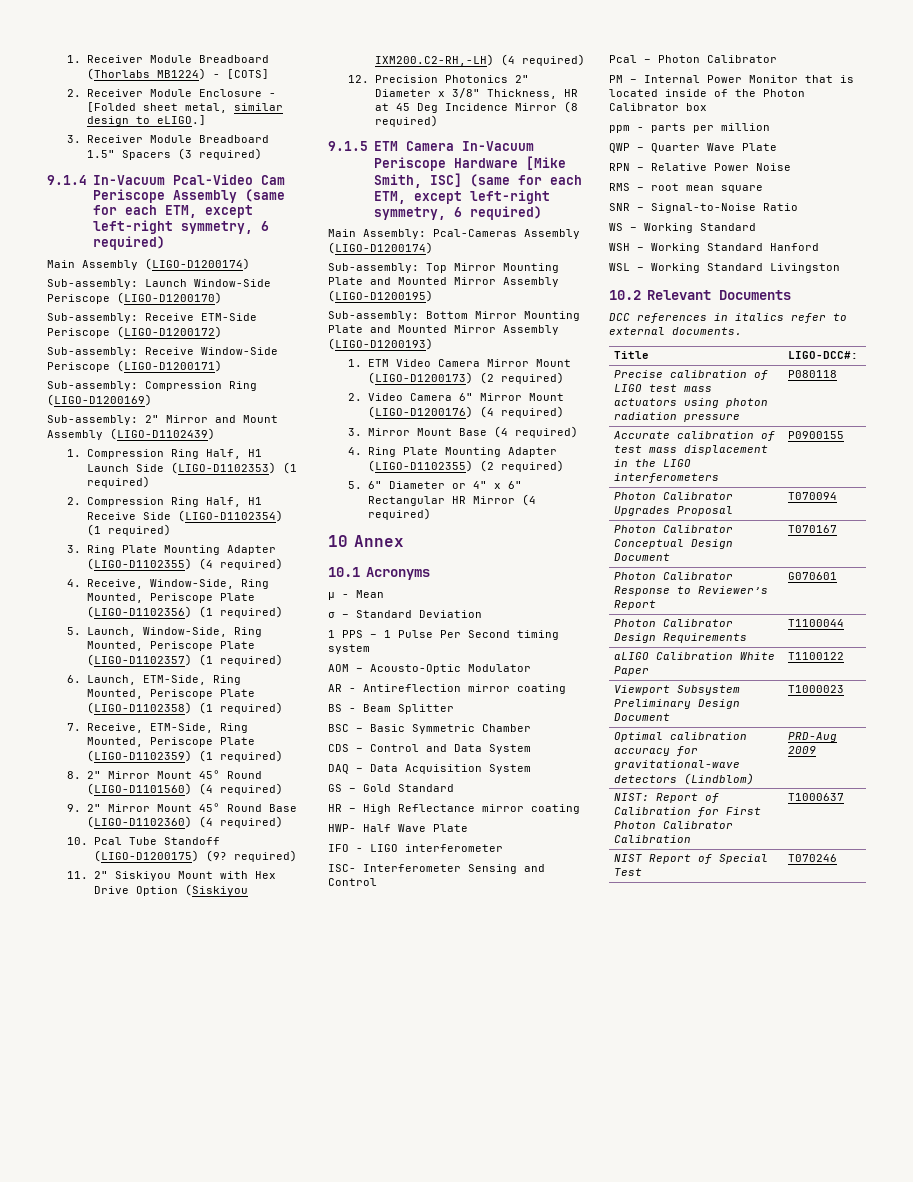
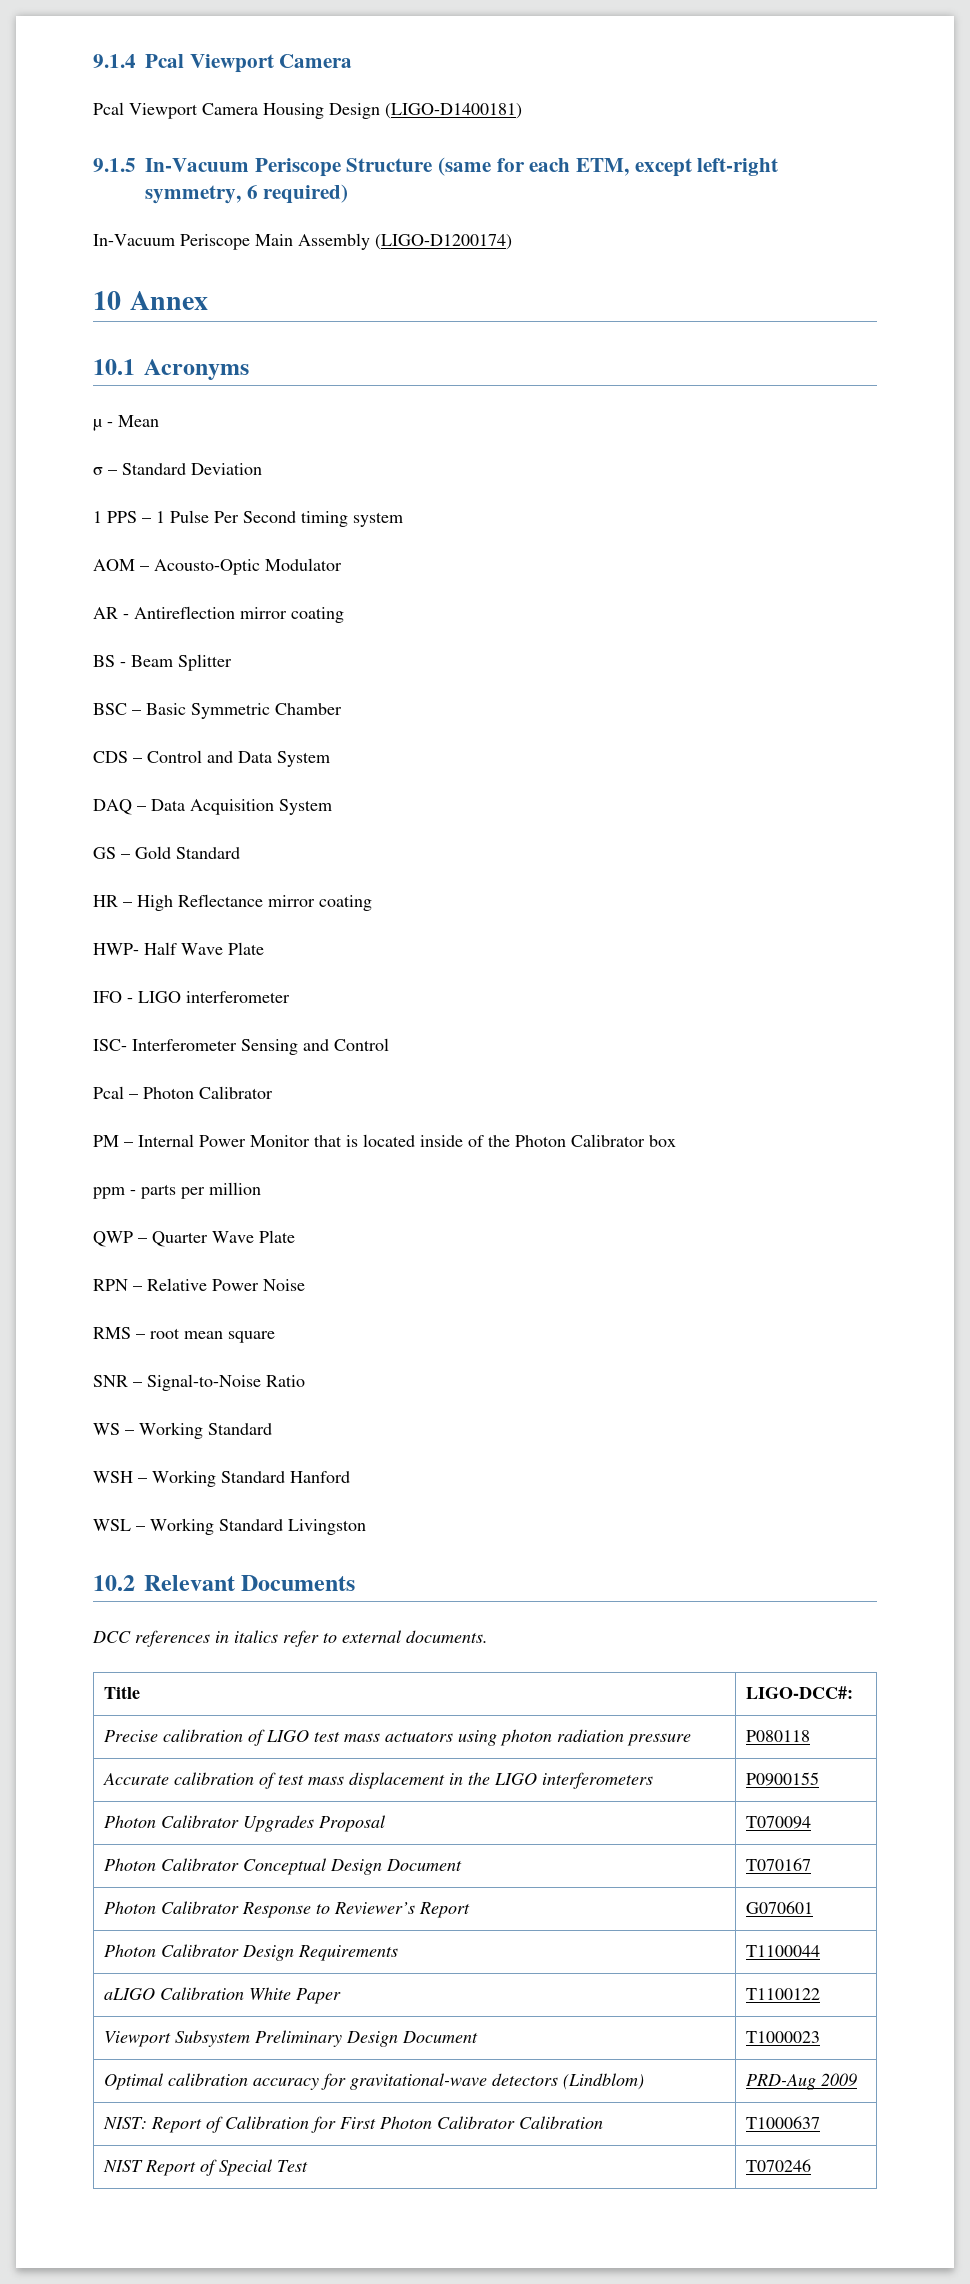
- 1. Receiver Module Breadboard (Thorlabs MB1224) - [COTS]
- 2. Receiver Module Enclosure - [Folded sheet metal, similar design to eLIGO.]
- 3. Receiver Module Breadboard 1.5" Spacers (3 required)
- 9.1.4 In-Vacuum Pcal-Video Cam Periscope Assembly (same for each ETM, except left-right symmetry, 6 required)
- Main Assembly (LIGO-D1200174)
+ 9.1.4 Pcal Viewport Camera
+ Pcal Viewport Camera Housing Design (LIGO-D1400181)
+ 9.1.5 In-Vacuum Periscope Structure (same for each ETM, except left-right symmetry, 6 required)
+ In-Vacuum Periscope Main Assembly (LIGO-D1200174)
- Sub-assembly: Launch Window-Side Periscope (LIGO-D1200170)
- Sub-assembly: Receive ETM-Side Periscope (LIGO-D1200172)
- Sub-assembly: Receive Window-Side Periscope (LIGO-D1200171)
- Sub-assembly: Compression Ring (LIGO-D1200169)
- Sub-assembly: 2" Mirror and Mount Assembly (LIGO-D1102439)
- 1. Compression Ring Half, H1 Launch Side (LIGO-D1102353) (1 required)
- 2. Compression Ring Half, H1 Receive Side (LIGO-D1102354) (1 required)
- 3. Ring Plate Mounting Adapter (LIGO-D1102355) (4 required)
- 4. Receive, Window-Side, Ring Mounted, Periscope Plate (LIGO-D1102356) (1 required)
- 5. Launch, Window-Side, Ring Mounted, Periscope Plate (LIGO-D1102357) (1 required)
- 6. Launch, ETM-Side, Ring Mounted, Periscope Plate (LIGO-D1102358) (1 required)
- 7. Receive, ETM-Side, Ring Mounted, Periscope Plate (LIGO-D1102359) (1 required)
- 8. 2" Mirror Mount 45° Round (LIGO-D1101560) (4 required)
- 9. 2" Mirror Mount 45° Round Base (LIGO-D1102360) (4 required)
- 10. Pcal Tube Standoff (LIGO-D1200175) (9? required)
- 11. 2" Siskiyou Mount with Hex Drive Option (Siskiyou IXM200.C2-RH,-LH) (4 required)
- 12. Precision Photonics 2" Diameter x 3/8" Thickness, HR at 45 Deg Incidence Mirror (8 required)
- 9.1.5 ETM Camera In-Vacuum Periscope Hardware [Mike Smith, ISC] (same for each ETM, except left-right symmetry, 6 required)
- Main Assembly: Pcal-Cameras Assembly (LIGO-D1200174)
- Sub-assembly: Top Mirror Mounting Plate and Mounted Mirror Assembly (LIGO-D1200195)
- Sub-assembly: Bottom Mirror Mounting Plate and Mounted Mirror Assembly (LIGO-D1200193)
- 1. ETM Video Camera Mirror Mount (LIGO-D1200173) (2 required)
- 2. Video Camera 6" Mirror Mount (LIGO-D1200176) (4 required)
- 3. Mirror Mount Base (4 required)
- 4. Ring Plate Mounting Adapter (LIGO-D1102355) (2 required)
- 5. 6" Diameter or 4" x 6" Rectangular HR Mirror (4 required)

